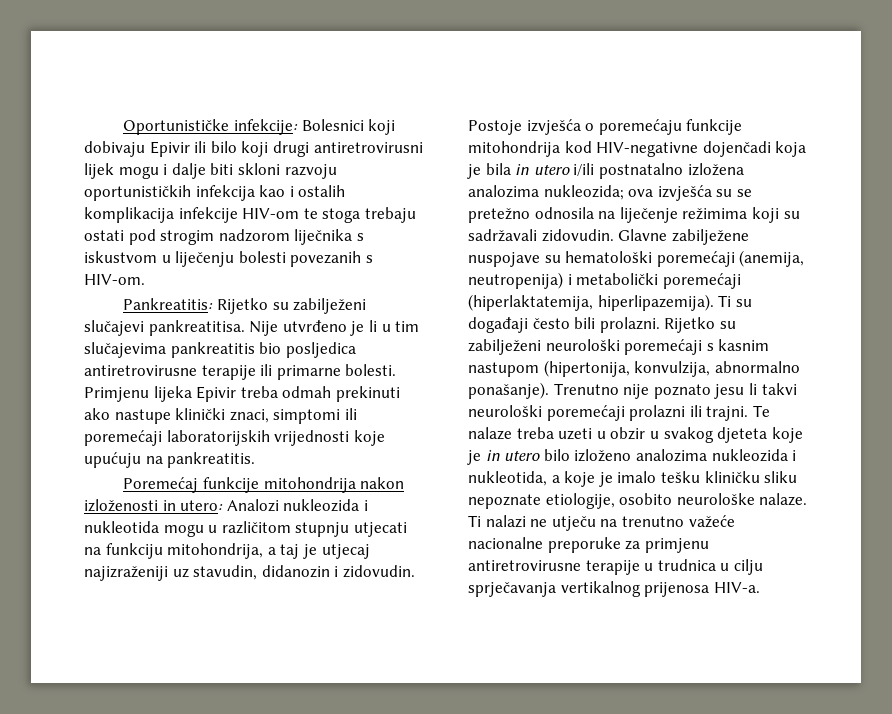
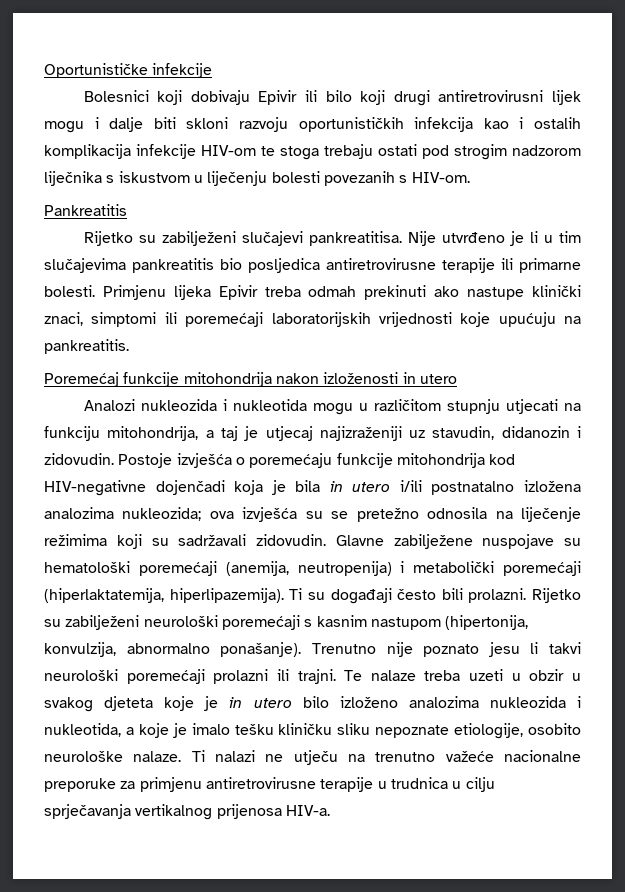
- Oportunističke infekcije: Bolesnici koji dobivaju Epivir ili bilo koji drugi antiretrovirusni lijek mogu i dalje biti skloni razvoju oportunističkih infekcija kao i ostalih komplikacija infekcije HIV-om te stoga trebaju ostati pod strogim nadzorom liječnika s iskustvom u liječenju bolesti povezanih s HIV-om.
+ Oportunističke infekcije
+ Bolesnici koji dobivaju Epivir ili bilo koji drugi antiretrovirusni lijek mogu i dalje biti skloni razvoju oportunističkih infekcija kao i ostalih komplikacija infekcije HIV-om te stoga trebaju ostati pod strogim nadzorom liječnika s iskustvom u liječenju bolesti povezanih s HIV-om.
- Pankreatitis: Rijetko su zabilježeni slučajevi pankreatitisa.
+ Pankreatitis
+ Rijetko su zabilježeni slučajevi pankreatitisa.
- Poremećaj funkcije mitohondrija nakon izloženosti in utero: Analozi nukleozida i nukleotida mogu u različitom stupnju utjecati na funkciju mitohondrija, a taj je utjecaj najizraženiji uz stavudin, didanozin i zidovudin.
+ Poremećaj funkcije mitohondrija nakon izloženosti in utero
+ Analozi nukleozida i nukleotida mogu u različitom stupnju utjecati na funkciju mitohondrija, a taj je utjecaj najizraženiji uz stavudin, didanozin i zidovudin.

